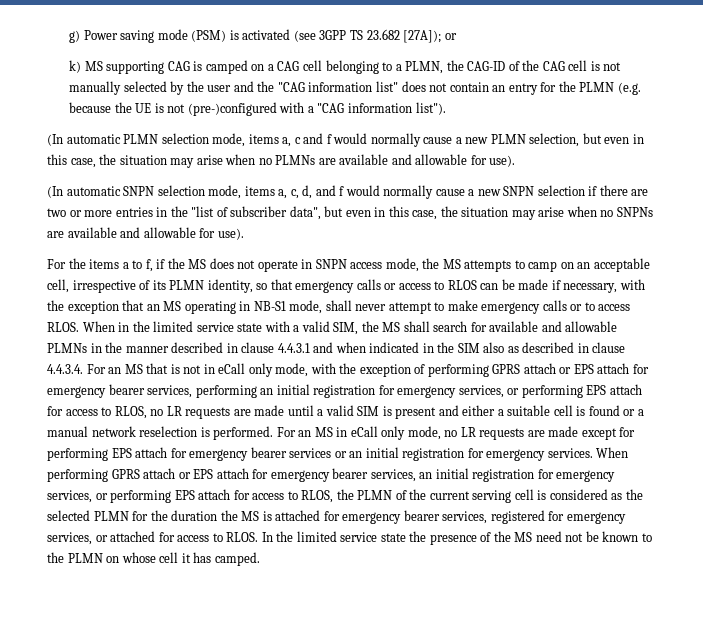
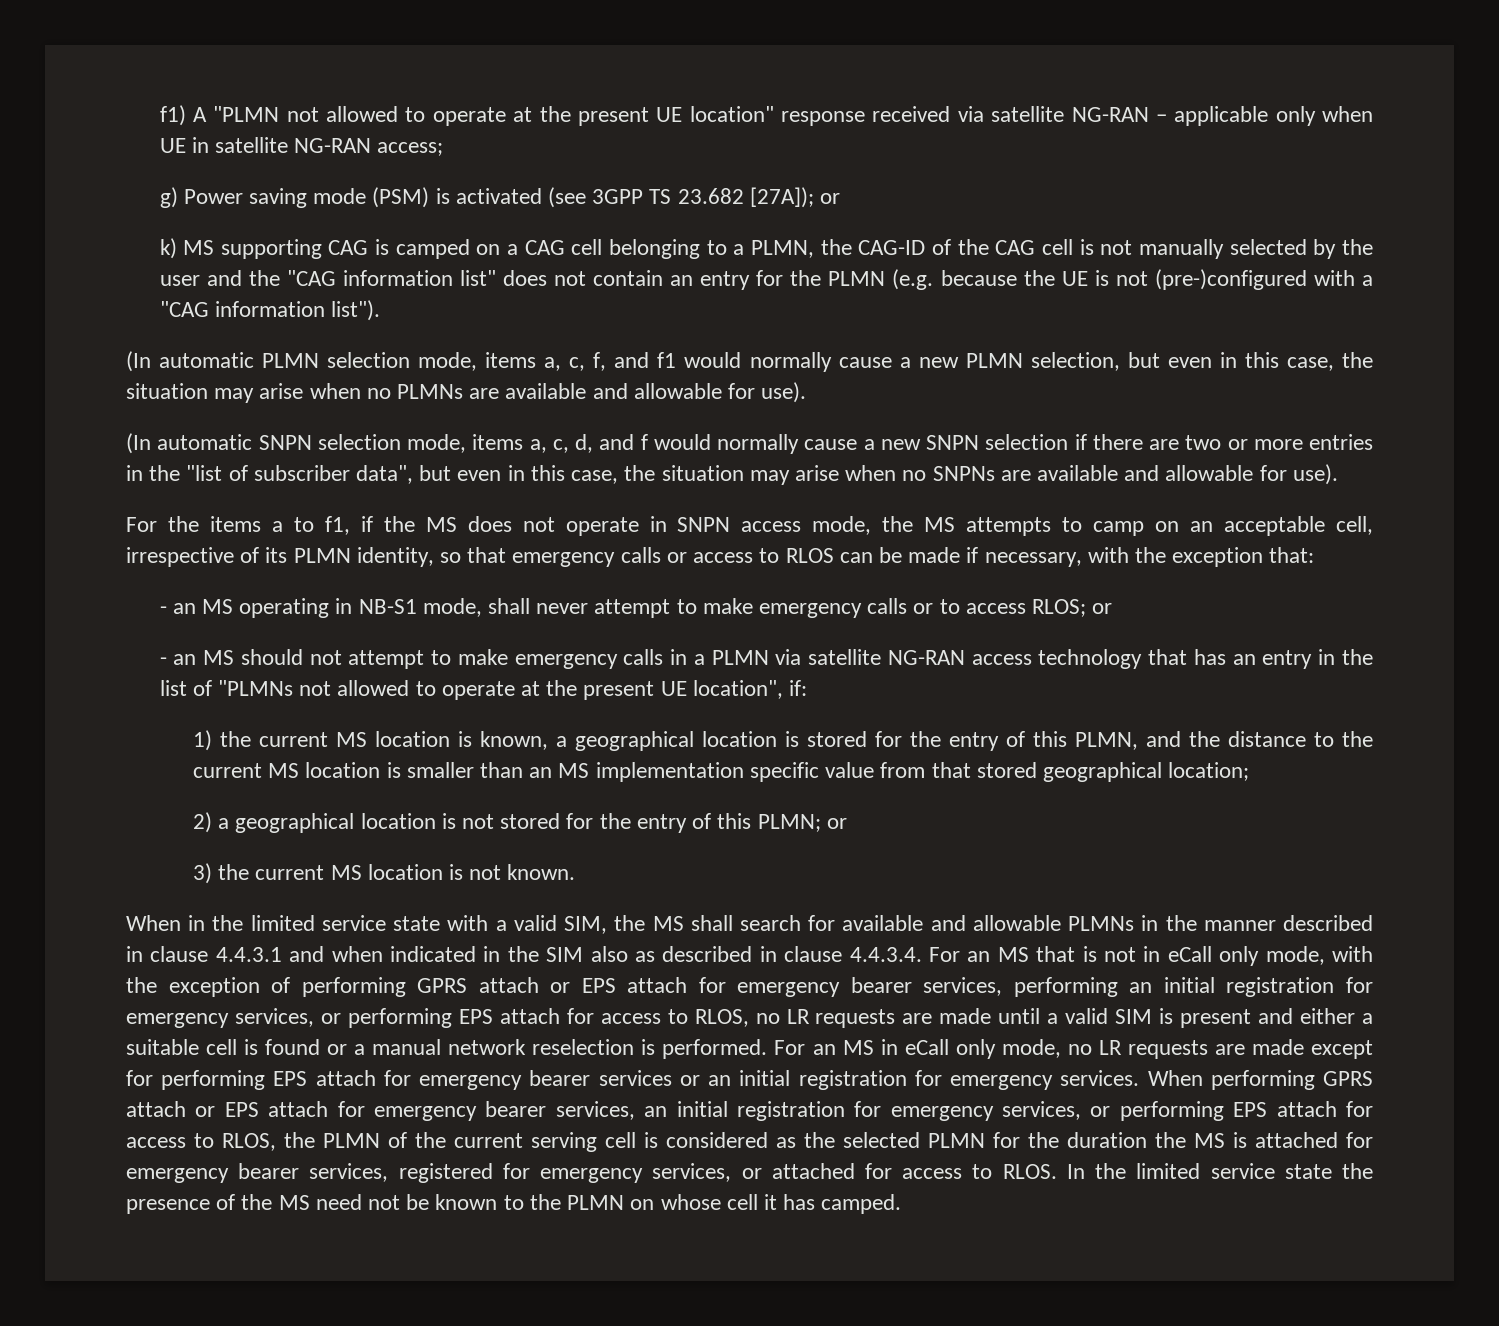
+ f1) A "PLMN not allowed to operate at the present UE location" response received via satellite NG-RAN – applicable only when UE in satellite NG-RAN access;
- (In automatic PLMN selection mode, items a, c and f would normally cause a new PLMN selection, but even in this case, the situation may arise when no PLMNs are available and allowable for use).
+ (In automatic PLMN selection mode, items a, c, f, and f1 would normally cause a new PLMN selection, but even in this case, the situation may arise when no PLMNs are available and allowable for use).
- For the items a to f, if the MS does not operate in SNPN access mode, the MS attempts to camp on an acceptable cell, irrespective of its PLMN identity, so that emergency calls or access to RLOS can be made if necessary, with the exception that an MS operating in NB-S1 mode, shall never attempt to make emergency calls or to access RLOS. When in the limited service state with a valid SIM, the MS shall search for available and allowable PLMNs in the manner described in clause 4.4.3.1 and when indicated in the SIM also as described in clause 4.4.3.4. For an MS that is not in eCall only mode, with the exception of performing GPRS attach or EPS attach for emergency bearer services, performing an initial registration for emergency services, or performing EPS attach for access to RLOS, no LR requests are made until a valid SIM is present and either a suitable cell is found or a manual network reselection is performed.
+ For the items a to f1, if the MS does not operate in SNPN access mode, the MS attempts to camp on an acceptable cell, irrespective of its PLMN identity, so that emergency calls or access to RLOS can be made if necessary, with the exception that:
+ - an MS operating in NB-S1 mode, shall never attempt to make emergency calls or to access RLOS; or
+ - an MS should not attempt to make emergency calls in a PLMN via satellite NG-RAN access technology that has an entry in the list of "PLMNs not allowed to operate at the present UE location", if:
+ 1) the current MS location is known, a geographical location is stored for the entry of this PLMN, and the distance to the current MS location is smaller than an MS implementation specific value from that stored geographical location;
+ 2) a geographical location is not stored for the entry of this PLMN; or
+ 3) the current MS location is not known.
+ When in the limited service state with a valid SIM, the MS shall search for available and allowable PLMNs in the manner described in clause 4.4.3.1 and when indicated in the SIM also as described in clause 4.4.3.4. For an MS that is not in eCall only mode, with the exception of performing GPRS attach or EPS attach for emergency bearer services, performing an initial registration for emergency services, or performing EPS attach for access to RLOS, no LR requests are made until a valid SIM is present and either a suitable cell is found or a manual network reselection is performed.

